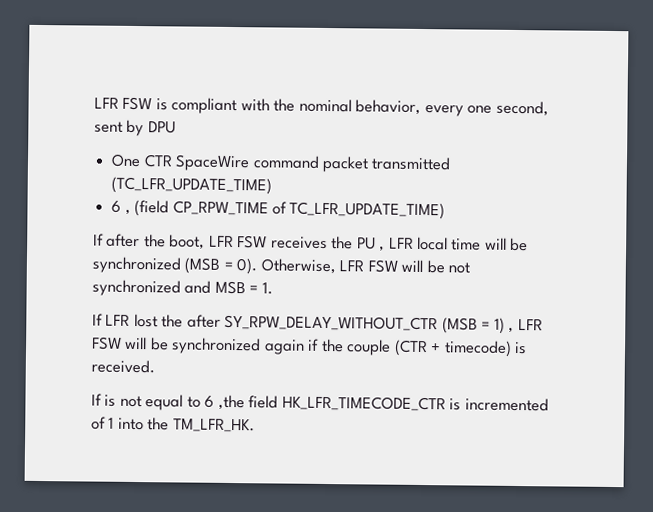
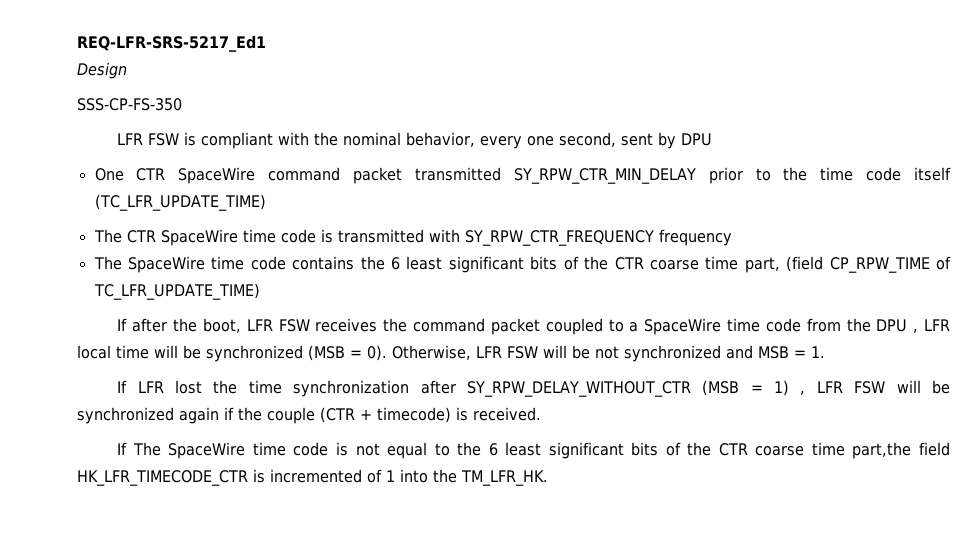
+ REQ-LFR-SRS-5217_Ed1
+ Design
+ SSS-CP-FS-350
- One CTR SpaceWire command packet transmitted (TC_LFR_UPDATE_TIME)
- 6 , (field CP_RPW_TIME of TC_LFR_UPDATE_TIME)
+ One CTR SpaceWire command packet transmitted SY_RPW_CTR_MIN_DELAY prior to the time code itself (TC_LFR_UPDATE_TIME)
+ The CTR SpaceWire time code is transmitted with SY_RPW_CTR_FREQUENCY frequency
+ The SpaceWire time code contains the 6 least significant bits of the CTR coarse time part, (field CP_RPW_TIME of TC_LFR_UPDATE_TIME)
- If after the boot, LFR FSW receives the PU , LFR local time will be synchronized (MSB = 0).
+ If after the boot, LFR FSW receives the command packet coupled to a SpaceWire time code from the DPU , LFR local time will be synchronized (MSB = 0).
- If LFR lost the after SY_RPW_DELAY_WITHOUT_CTR (MSB = 1) , LFR FSW will be synchronized again if the couple (CTR + timecode) is received.
+ If LFR lost the time synchronization after SY_RPW_DELAY_WITHOUT_CTR (MSB = 1) , LFR FSW will be synchronized again if the couple (CTR + timecode) is received.
- If is not equal to 6 ,the field HK_LFR_TIMECODE_CTR is incremented of 1 into the TM_LFR_HK.
+ If The SpaceWire time code is not equal to the 6 least significant bits of the CTR coarse time part,the field HK_LFR_TIMECODE_CTR is incremented of 1 into the TM_LFR_HK.

